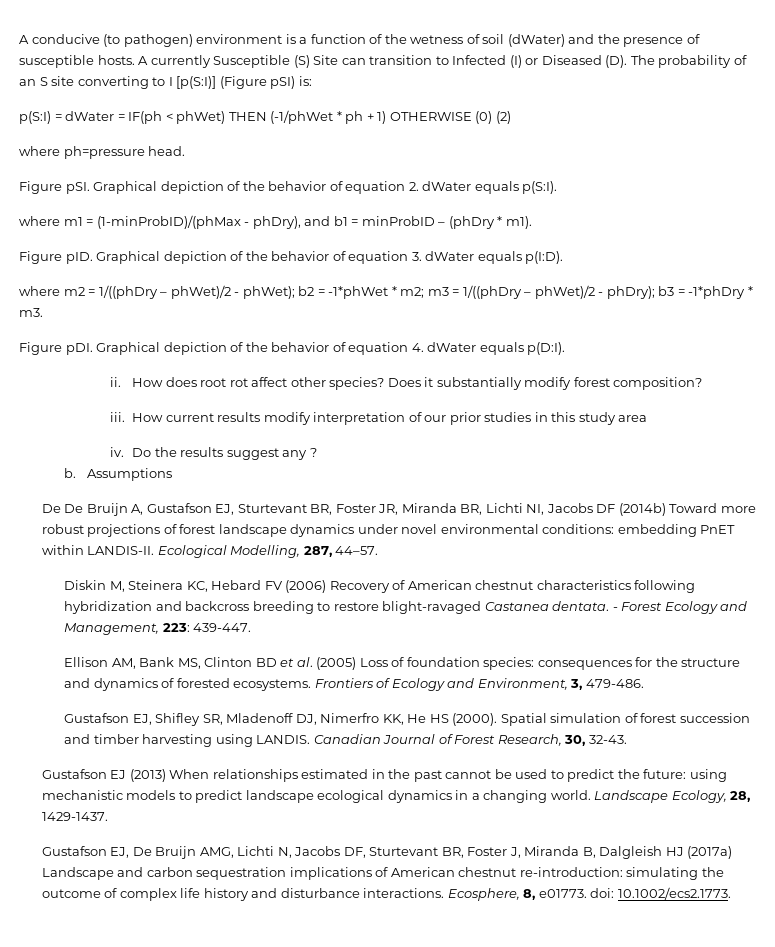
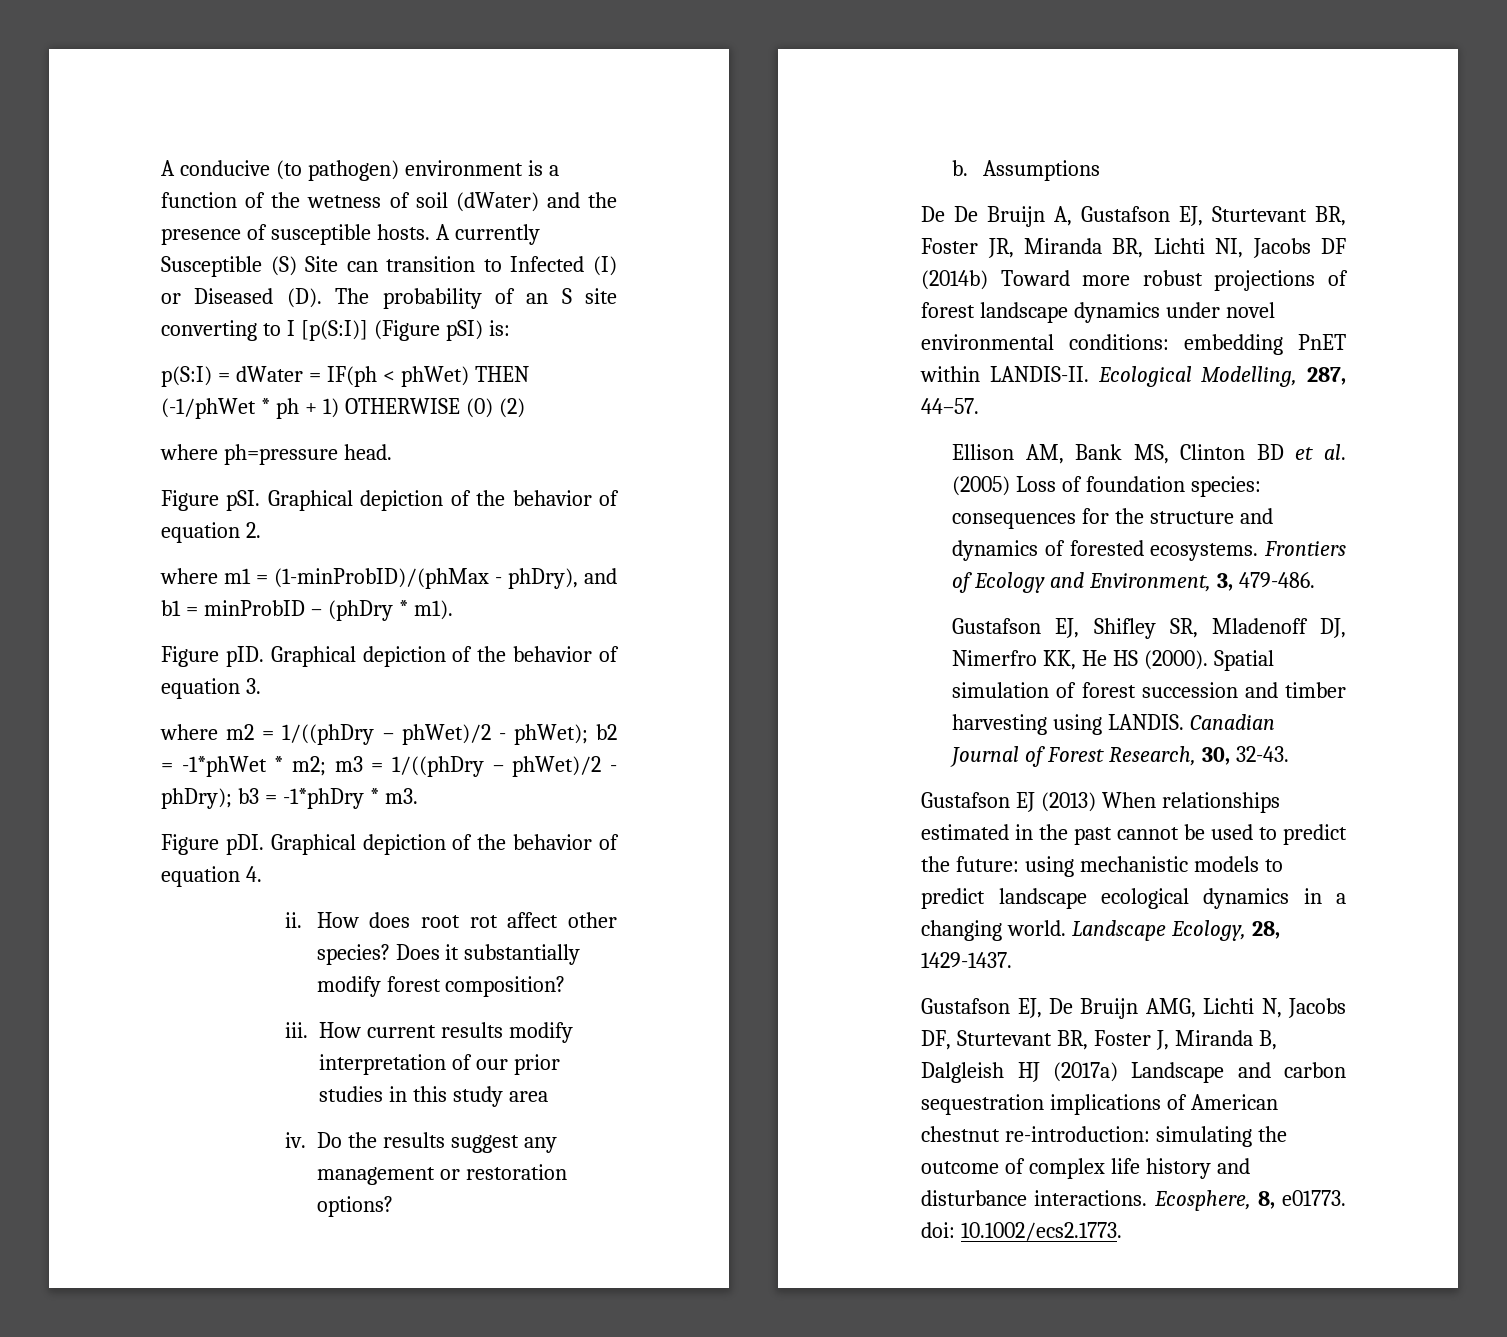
- Graphical depiction of the behavior of equation 2. dWater equals p(S:I).
+ Graphical depiction of the behavior of equation 2.
- Graphical depiction of the behavior of equation 3. dWater equals p(I:D).
+ Graphical depiction of the behavior of equation 3.
- Graphical depiction of the behavior of equation 4. dWater equals p(D:I).
+ Graphical depiction of the behavior of equation 4.
- Do the results suggest any ?
+ Do the results suggest any management or restoration options?
- Diskin M, Steinera KC, Hebard FV (2006) Recovery of American chestnut characteristics following hybridization and backcross breeding to restore blight-ravaged Castanea dentata. - Forest Ecology and Management, 223: 439-447.

